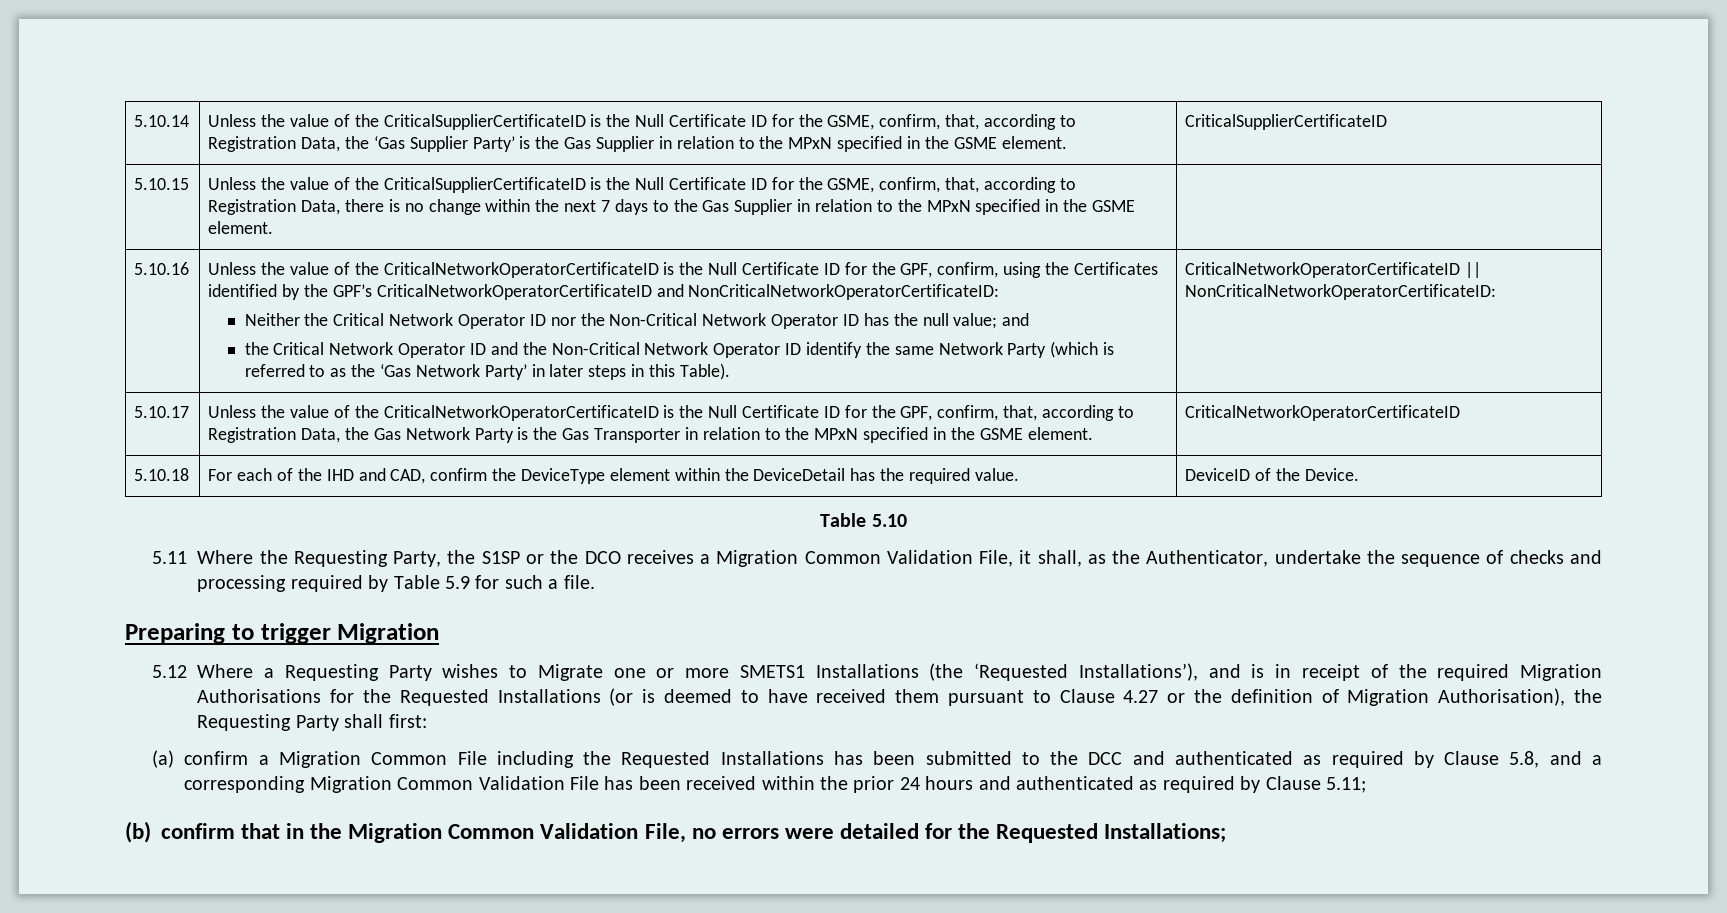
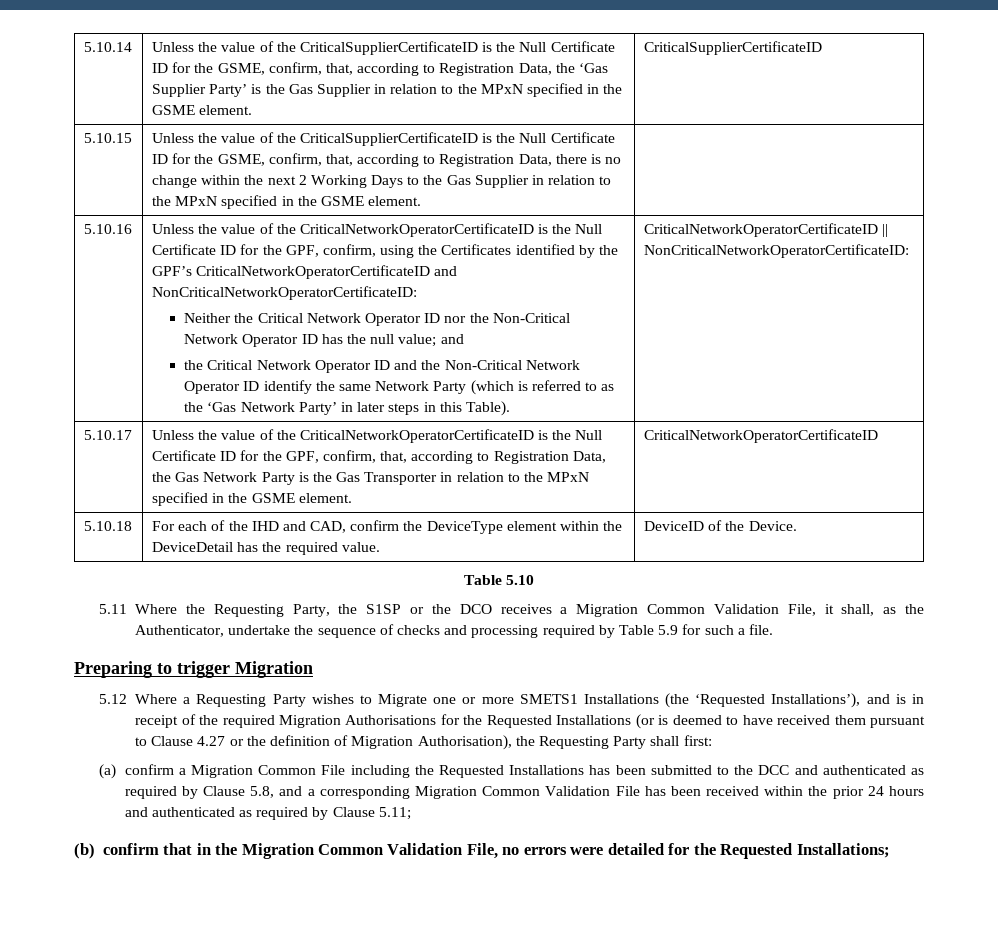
- Unless the value of the CriticalSupplierCertificateID is the Null Certificate ID for the GSME, confirm, that, according to Registration Data, there is no change within the next 7 days to the Gas Supplier in relation to the MPxN specified in the GSME element.
+ Unless the value of the CriticalSupplierCertificateID is the Null Certificate ID for the GSME, confirm, that, according to Registration Data, there is no change within the next 2 Working Days to the Gas Supplier in relation to the MPxN specified in the GSME element.

